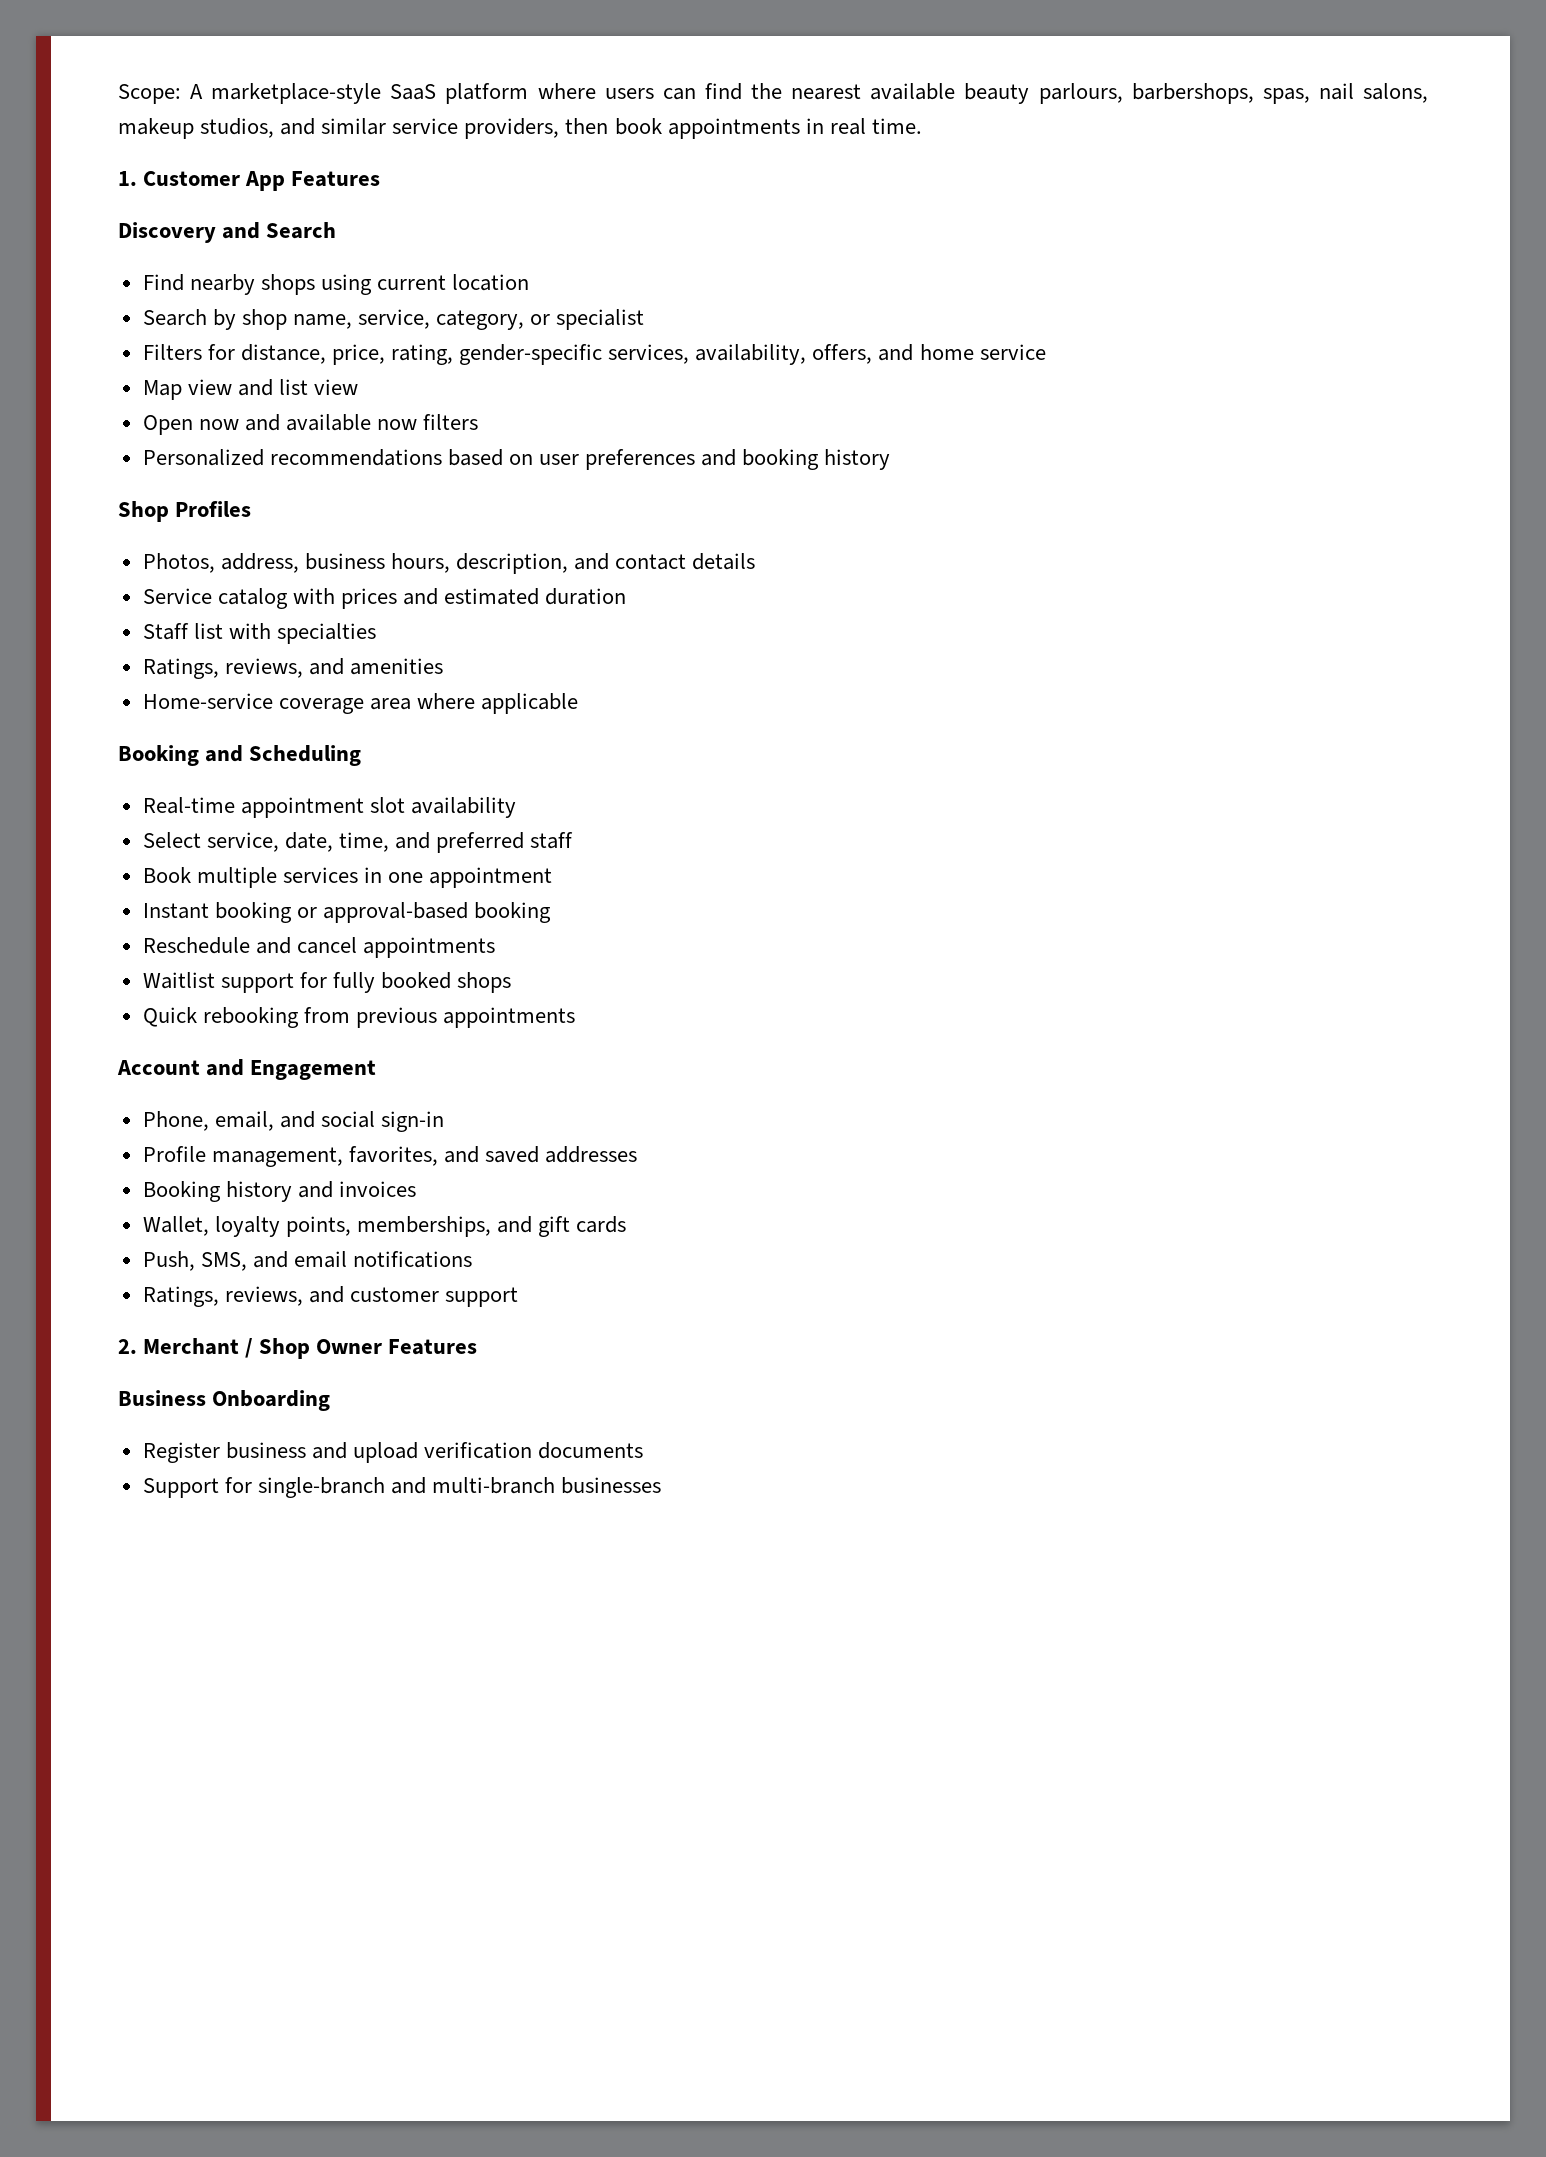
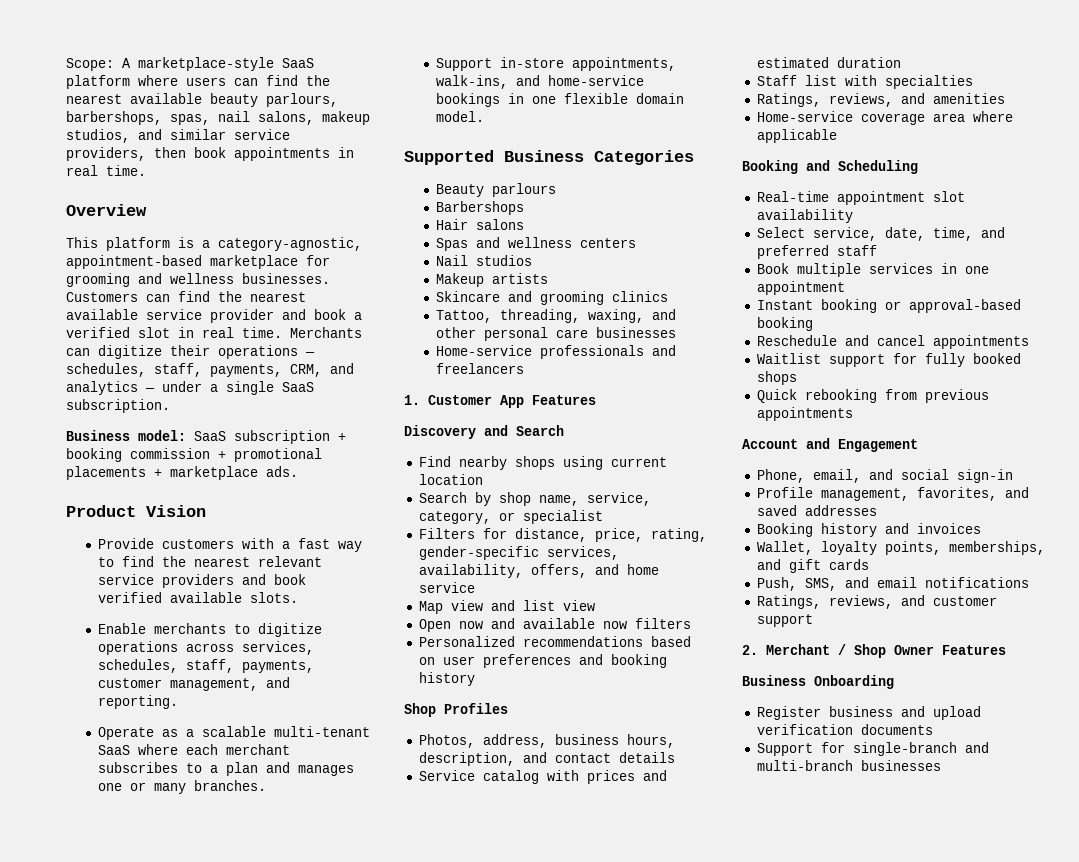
+ Overview
+ This platform is a category-agnostic, appointment-based marketplace for grooming and wellness businesses. Customers can find the nearest available service provider and book a verified slot in real time. Merchants can digitize their operations — schedules, staff, payments, CRM, and analytics — under a single SaaS subscription.
+ Business model: SaaS subscription + booking commission + promotional placements + marketplace ads.
+ Product Vision
+ Provide customers with a fast way to find the nearest relevant service providers and book verified available slots.
+ Enable merchants to digitize operations across services, schedules, staff, payments, customer management, and reporting.
+ Operate as a scalable multi-tenant SaaS where each merchant subscribes to a plan and manages one or many branches.
+ Support in-store appointments, walk-ins, and home-service bookings in one flexible domain model.
+ Supported Business Categories
+ Beauty parlours
+ Barbershops
+ Hair salons
+ Spas and wellness centers
+ Nail studios
+ Makeup artists
+ Skincare and grooming clinics
+ Tattoo, threading, waxing, and other personal care businesses
+ Home-service professionals and freelancers

